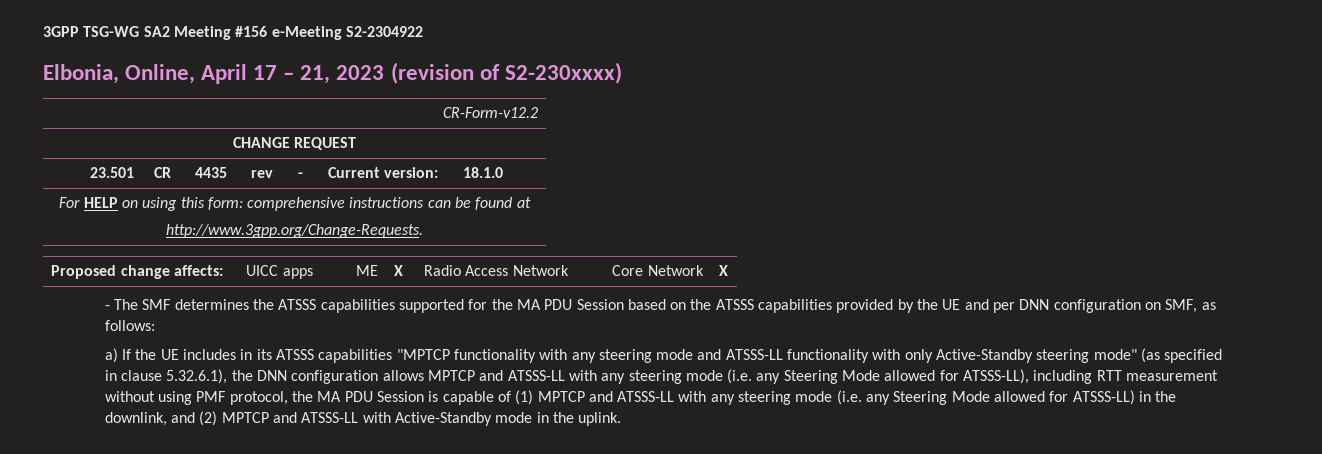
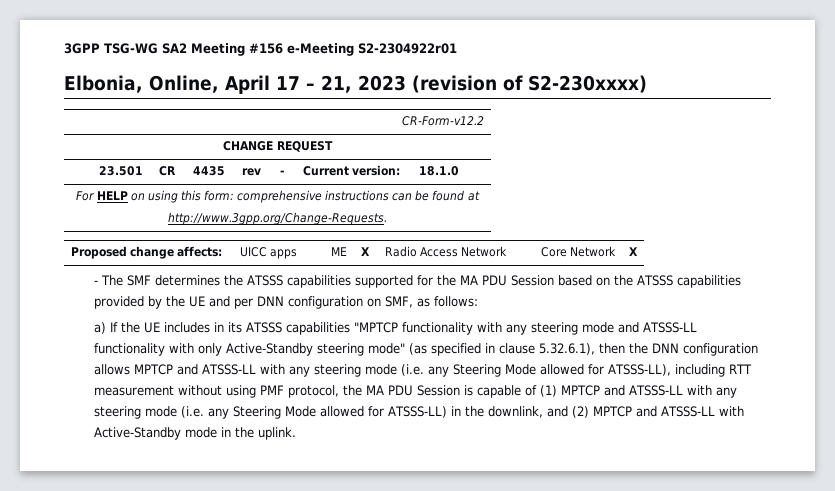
- 3GPP TSG-WG SA2 Meeting #156 e-Meeting S2-2304922
+ 3GPP TSG-WG SA2 Meeting #156 e-Meeting S2-2304922r01
- a) If the UE includes in its ATSSS capabilities "MPTCP functionality with any steering mode and ATSSS-LL functionality with only Active-Standby steering mode" (as specified in clause 5.32.6.1), the DNN configuration allows MPTCP and ATSSS-LL with any steering mode (i.e. any Steering Mode allowed for ATSSS-LL), including RTT measurement without using PMF protocol, the MA PDU Session is capable of (1) MPTCP and ATSSS-LL with any steering mode (i.e. any Steering Mode allowed for ATSSS-LL) in the downlink, and (2) MPTCP and ATSSS-LL with Active-Standby mode in the uplink.
+ a) If the UE includes in its ATSSS capabilities "MPTCP functionality with any steering mode and ATSSS-LL functionality with only Active-Standby steering mode" (as specified in clause 5.32.6.1), then the DNN configuration allows MPTCP and ATSSS-LL with any steering mode (i.e. any Steering Mode allowed for ATSSS-LL), including RTT measurement without using PMF protocol, the MA PDU Session is capable of (1) MPTCP and ATSSS-LL with any steering mode (i.e. any Steering Mode allowed for ATSSS-LL) in the downlink, and (2) MPTCP and ATSSS-LL with Active-Standby mode in the uplink.

